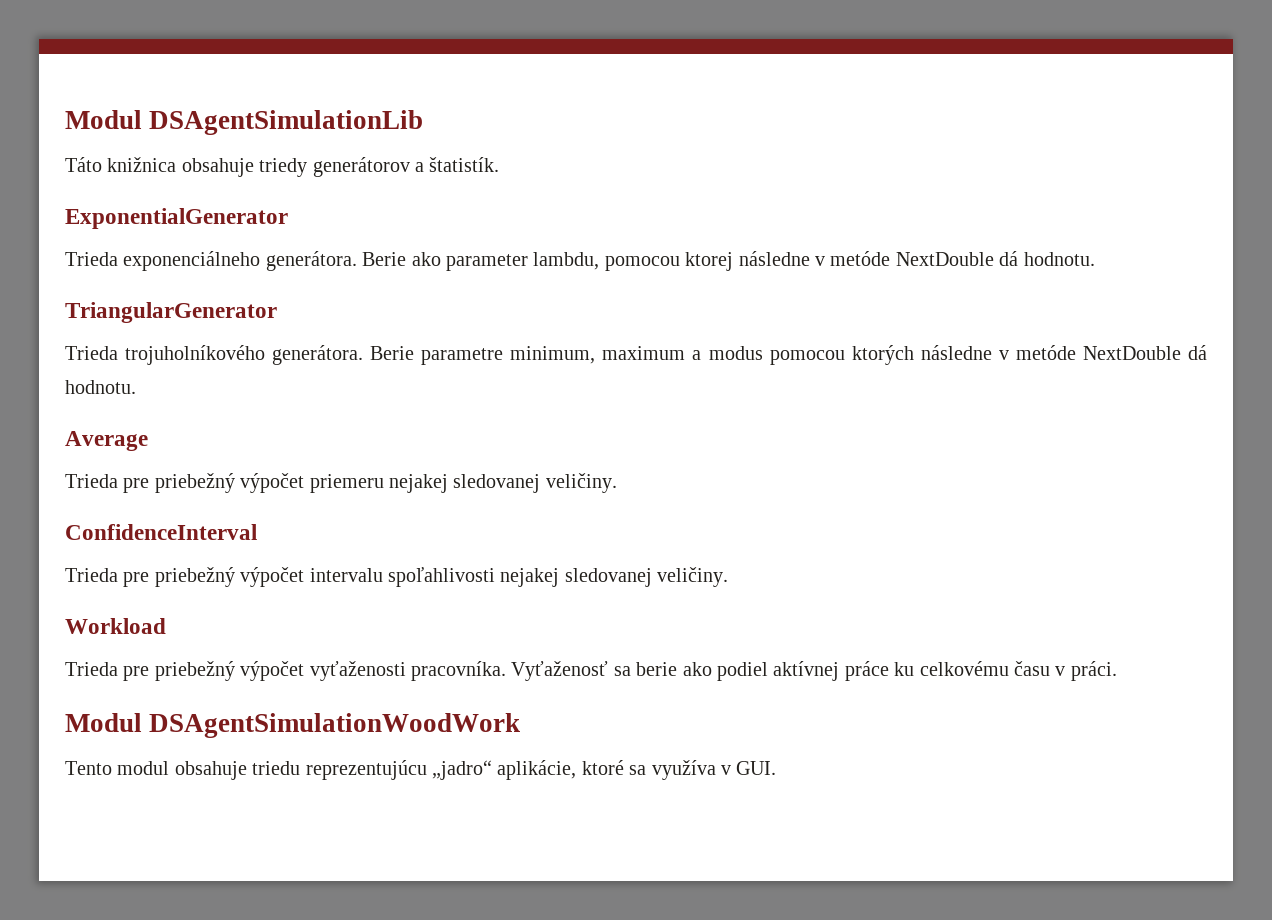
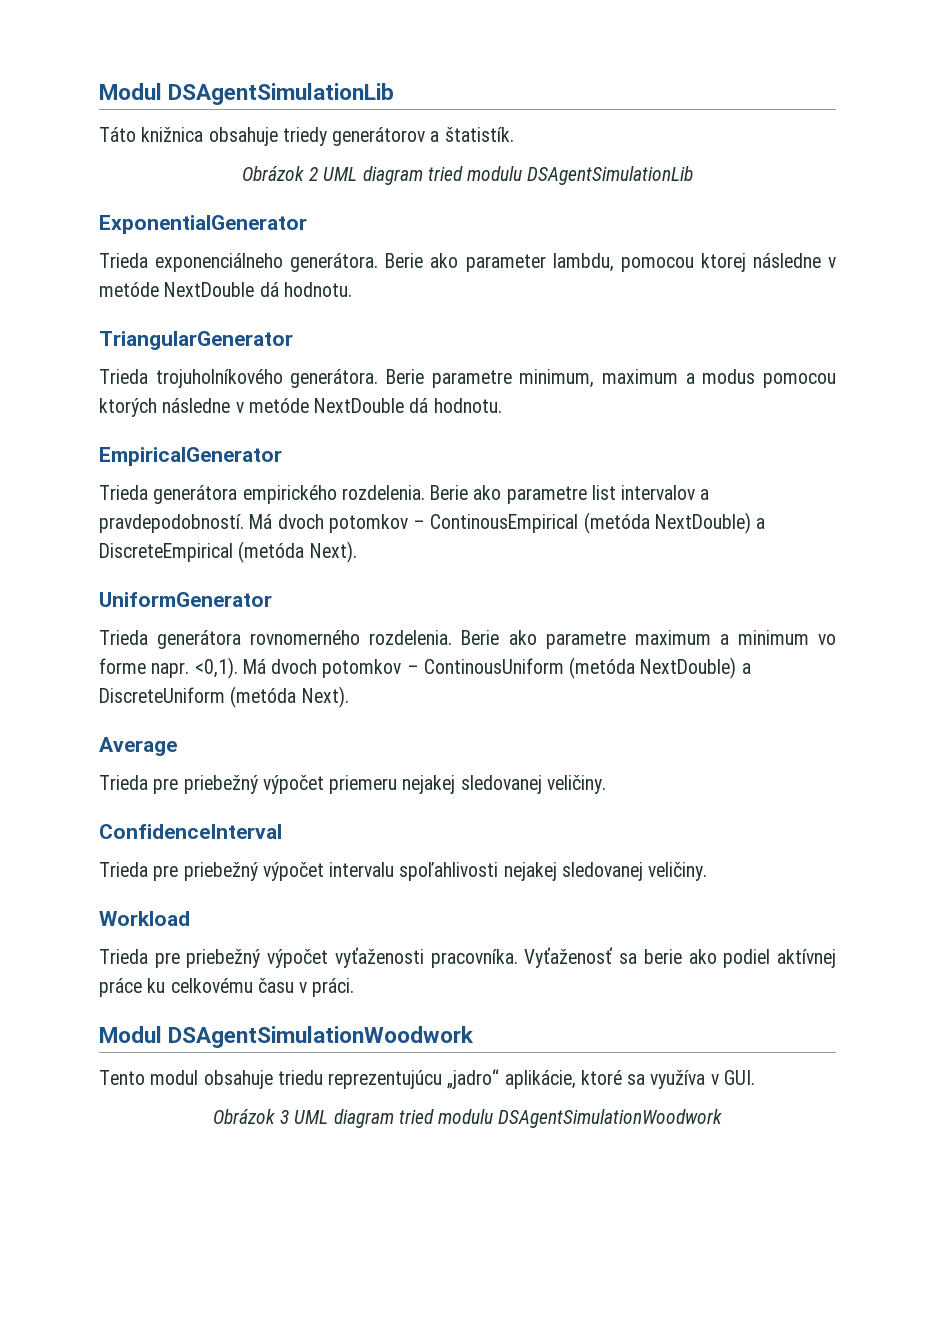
+ Obrázok 2 UML diagram tried modulu DSAgentSimulationLib
+ EmpiricalGenerator
+ Trieda generátora empirického rozdelenia. Berie ako parametre list intervalov a pravdepodobností. Má dvoch potomkov – ContinousEmpirical (metóda NextDouble) a DiscreteEmpirical (metóda Next).
+ UniformGenerator
+ Trieda generátora rovnomerného rozdelenia. Berie ako parametre maximum a minimum vo forme napr. <0,1). Má dvoch potomkov – ContinousUniform (metóda NextDouble) a DiscreteUniform (metóda Next).
- Modul DSAgentSimulationWoodWork
+ Modul DSAgentSimulationWoodwork
+ Obrázok 3 UML diagram tried modulu DSAgentSimulationWoodwork

